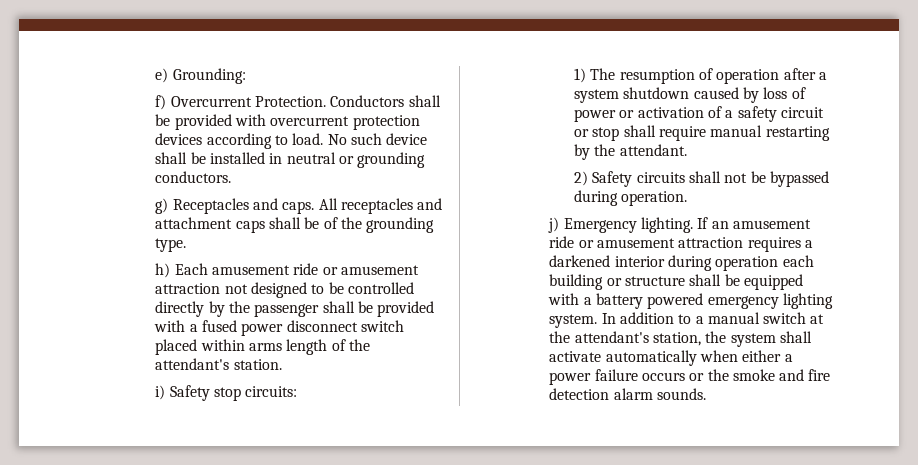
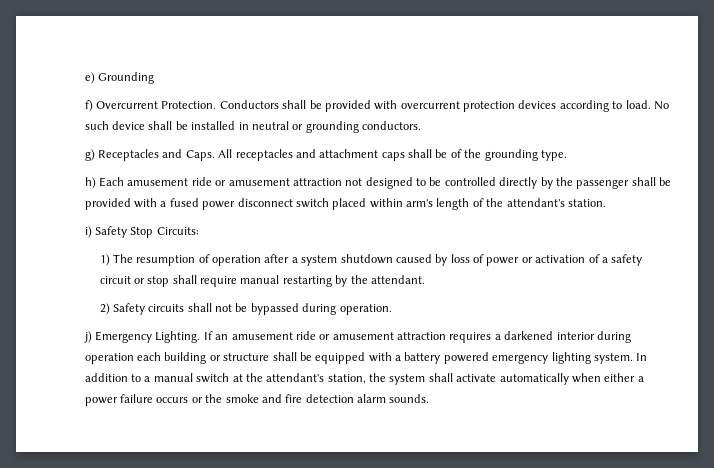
- e) Grounding:
+ e) Grounding
- g) Receptacles and caps.
+ g) Receptacles and Caps.
- h) Each amusement ride or amusement attraction not designed to be controlled directly by the passenger shall be provided with a fused power disconnect switch placed within arms length of the attendant's station.
+ h) Each amusement ride or amusement attraction not designed to be controlled directly by the passenger shall be provided with a fused power disconnect switch placed within arm's length of the attendant's station.
- i) Safety stop circuits:
+ i) Safety Stop Circuits:
- j) Emergency lighting.
+ j) Emergency Lighting.

